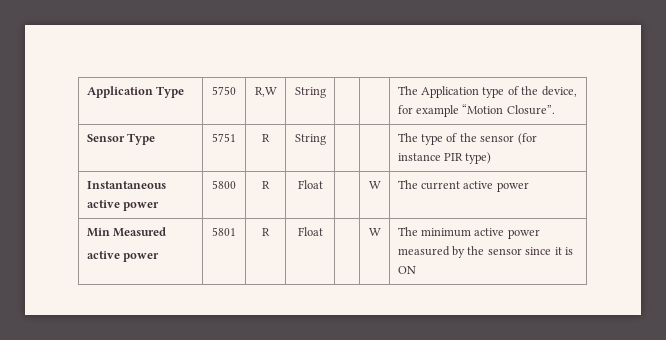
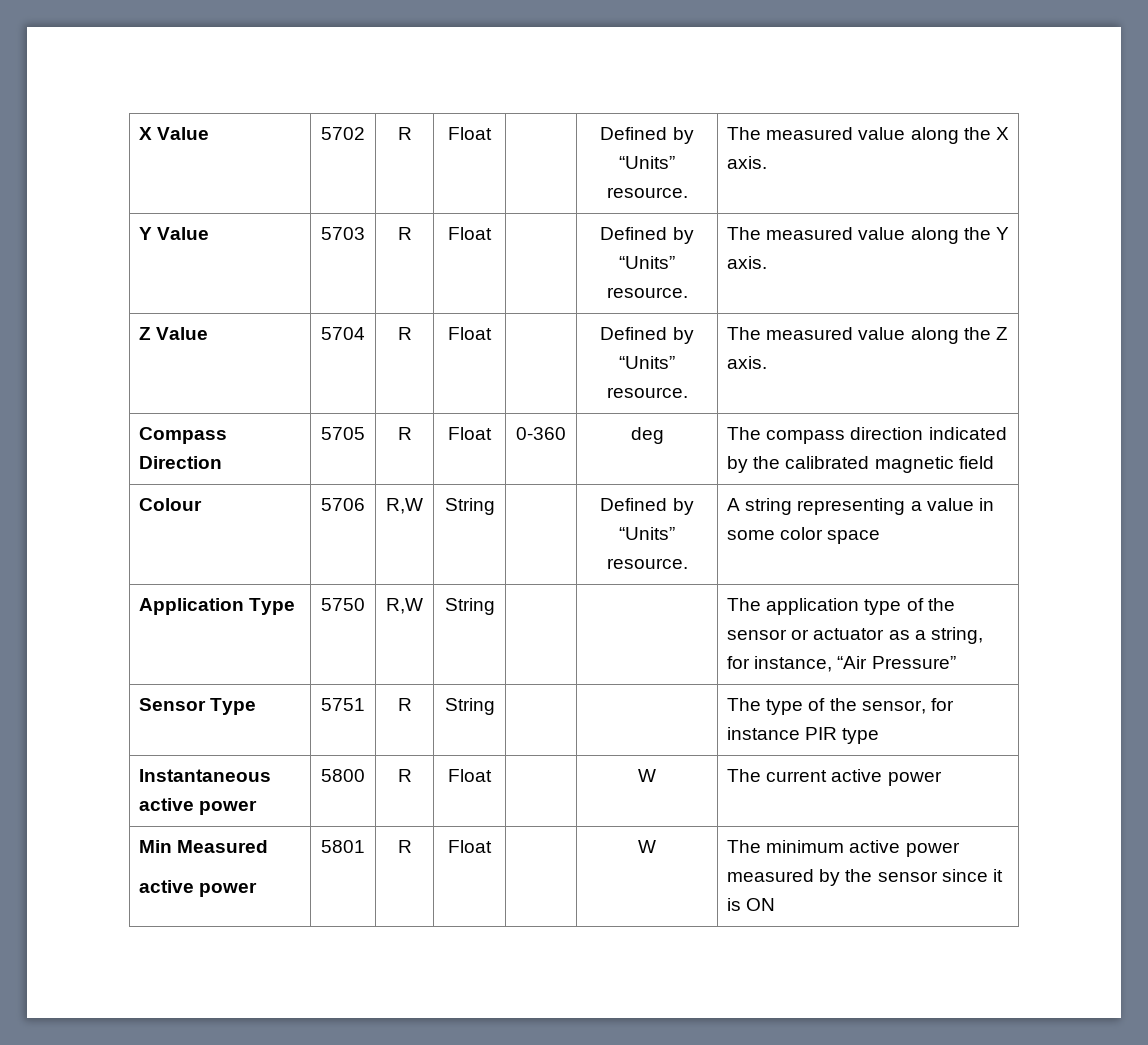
+ X Value | 5702 | R | Float | | Defined by “Units” resource. | The measured value along the X axis.
+ Y Value | 5703 | R | Float | | Defined by “Units” resource. | The measured value along the Y axis.
+ Z Value | 5704 | R | Float | | Defined by “Units” resource. | The measured value along the Z axis.
+ Compass Direction | 5705 | R | Float | 0-360 | deg | The compass direction indicated by the calibrated magnetic field
+ Colour | 5706 | R,W | String | | Defined by “Units” resource. | A string representing a value in some color space
- Application Type | 5750 | R,W | String | | | The Application type of the device, for example “Motion Closure”.
+ Application Type | 5750 | R,W | String | | | The application type of the sensor or actuator as a string, for instance, “Air Pressure”
- Sensor Type | 5751 | R | String | | | The type of the sensor (for instance PIR type)
+ Sensor Type | 5751 | R | String | | | The type of the sensor, for instance PIR type

